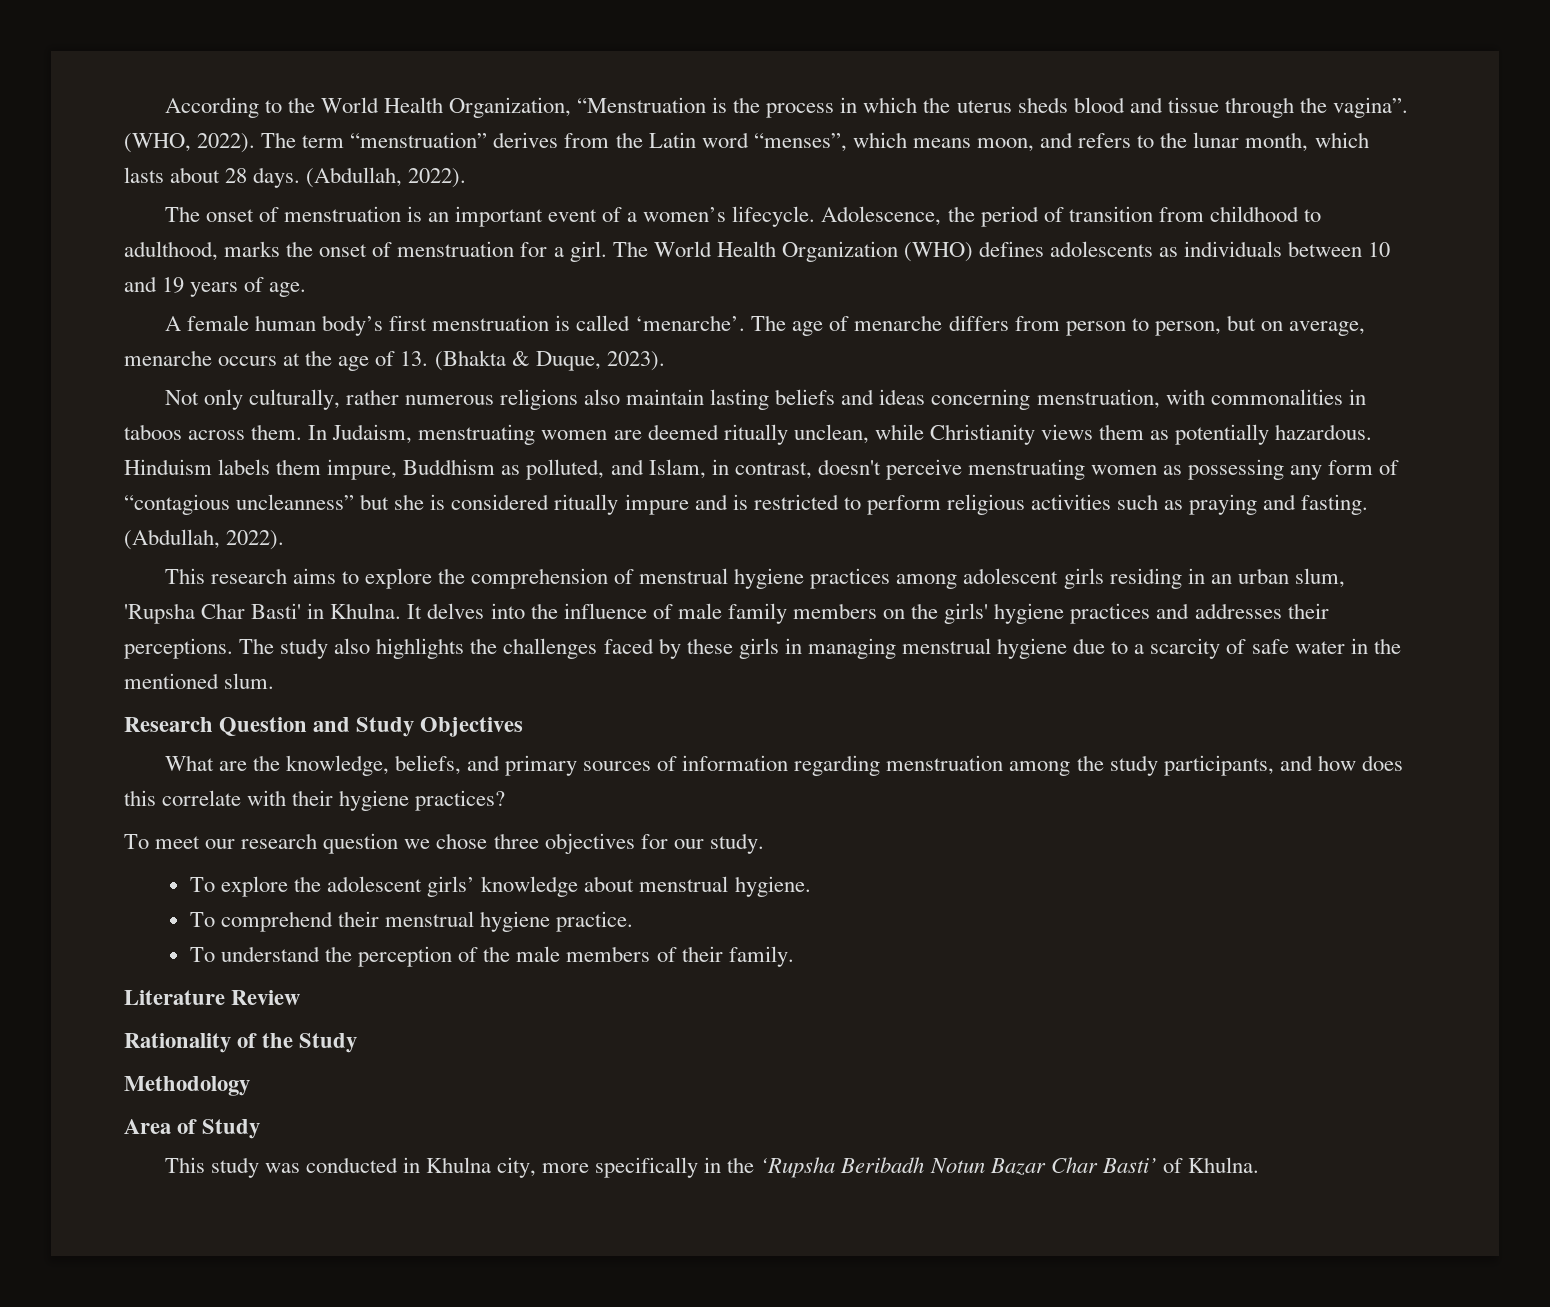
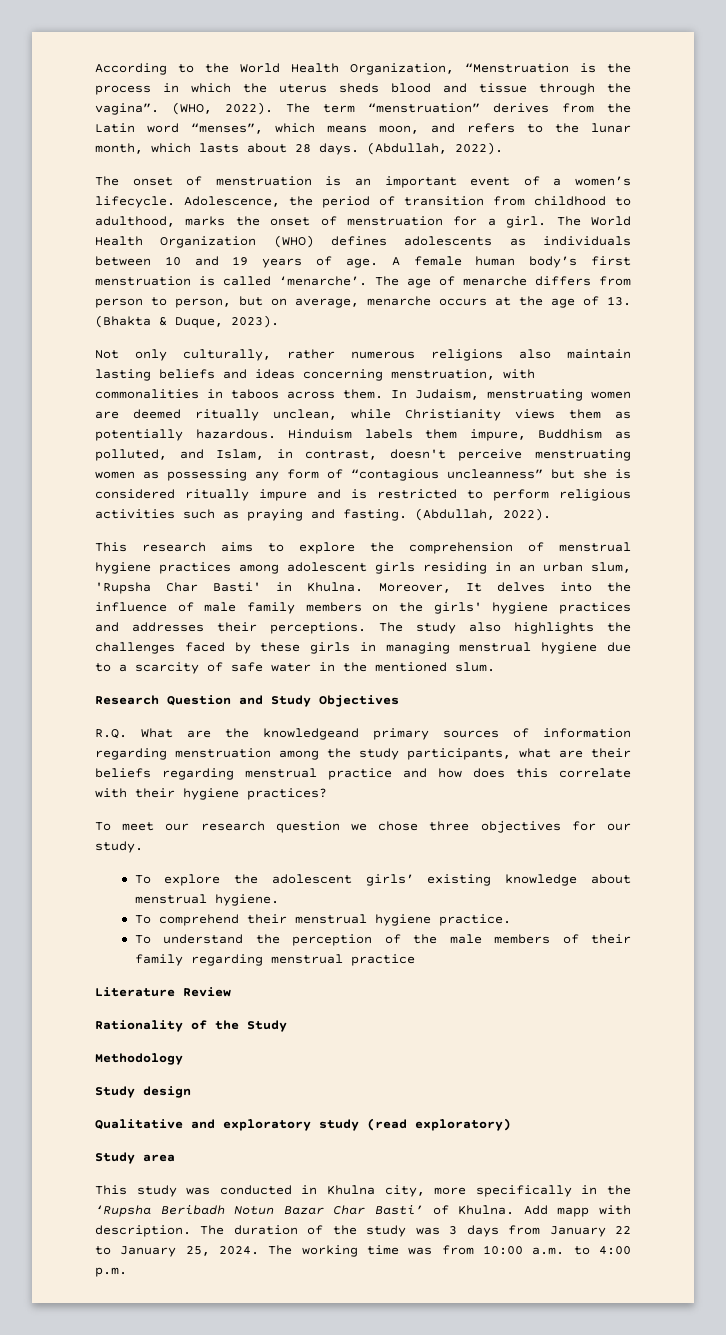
- The World Health Organization (WHO) defines adolescents as individuals between 10 and 19 years of age.
- A female human body’s first menstruation is called ‘menarche’.
+ The World Health Organization (WHO) defines adolescents as individuals between 10 and 19 years of age. A female human body’s first menstruation is called ‘menarche’.
- It delves into the influence of male family members on the girls' hygiene practices and addresses their perceptions.
+ Moreover, It delves into the influence of male family members on the girls' hygiene practices and addresses their perceptions.
- What are the knowledge, beliefs, and primary sources of information regarding menstruation among the study participants, and how does this correlate with their hygiene practices?
+ R.Q. What are the knowledgeand primary sources of information regarding menstruation among the study participants, what are their beliefs regarding menstrual practice and how does this correlate with their hygiene practices?
- To explore the adolescent girls’ knowledge about menstrual hygiene.
+ To explore the adolescent girls’ existing knowledge about menstrual hygiene.
- To understand the perception of the male members of their family.
+ To understand the perception of the male members of their family regarding menstrual practice
- Area of Study
+ Study design
+ Qualitative and exploratory study (read exploratory)
+ Study area
+ Add mapp with description. The duration of the study was 3 days from January 22 to January 25, 2024. The working time was from 10:00 a.m. to 4:00 p.m.

